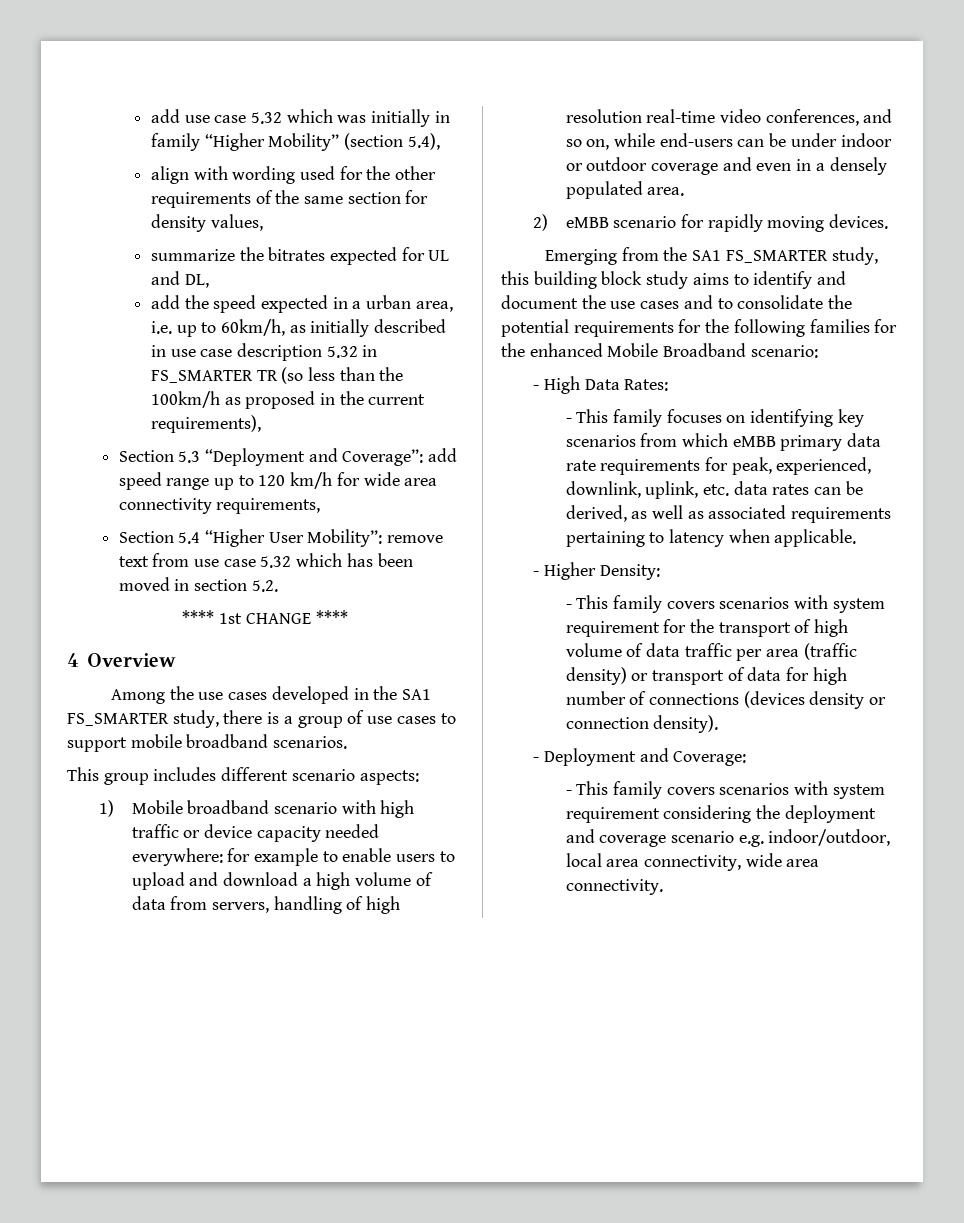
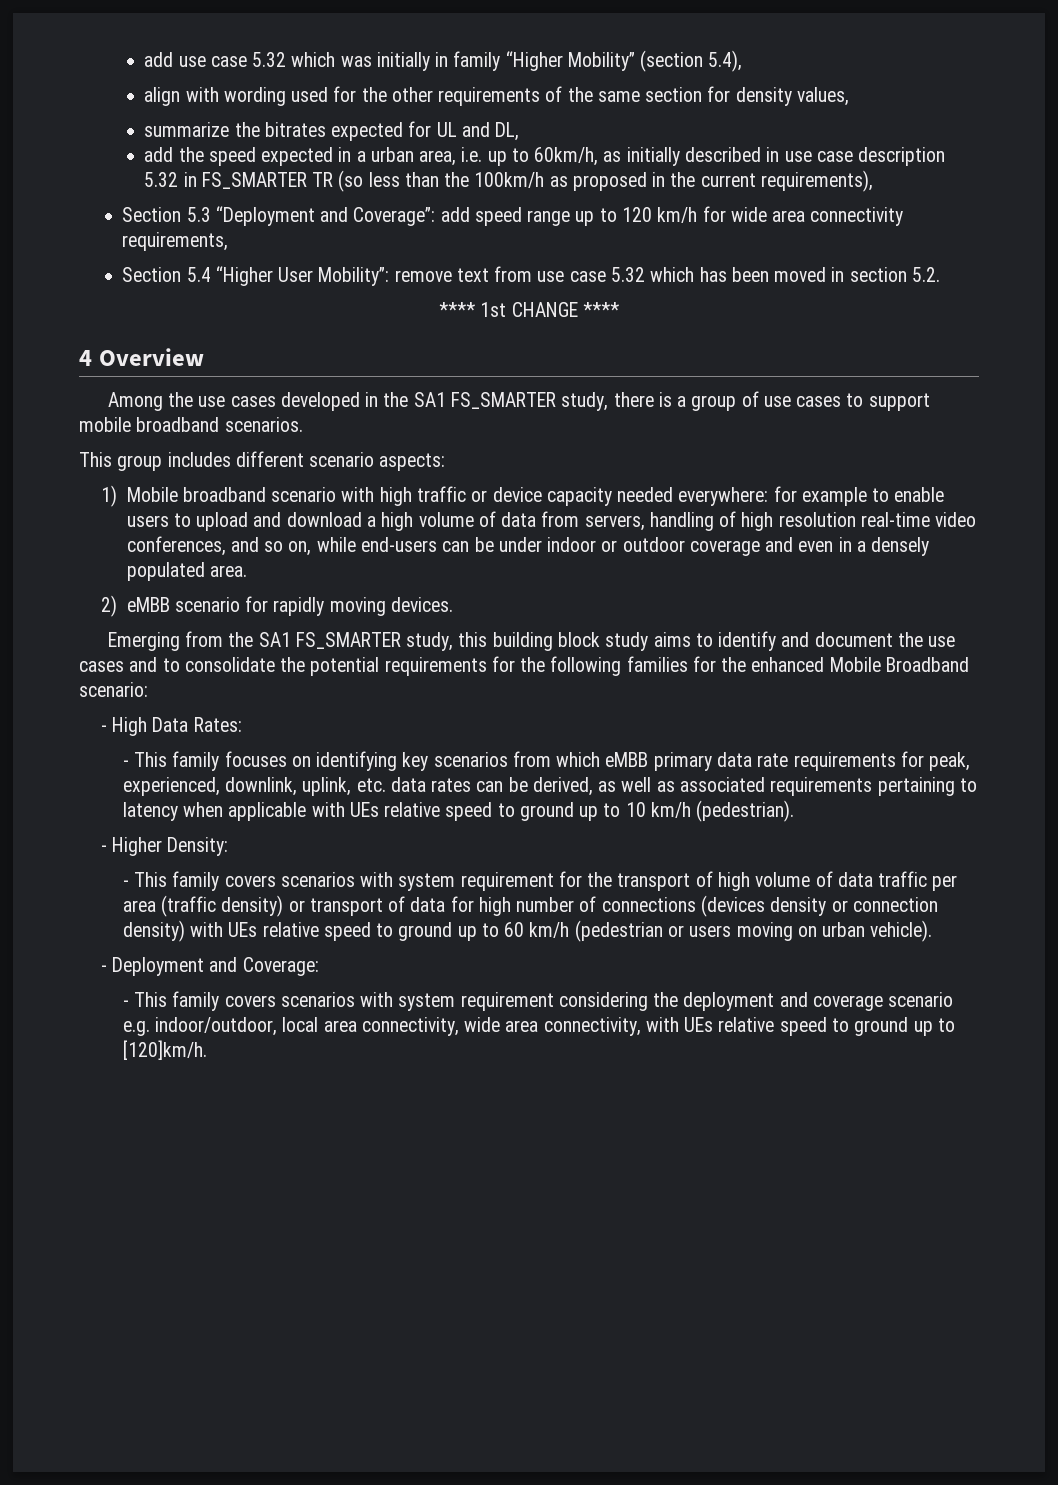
- - This family focuses on identifying key scenarios from which eMBB primary data rate requirements for peak, experienced, downlink, uplink, etc. data rates can be derived, as well as associated requirements pertaining to latency when applicable.
+ - This family focuses on identifying key scenarios from which eMBB primary data rate requirements for peak, experienced, downlink, uplink, etc. data rates can be derived, as well as associated requirements pertaining to latency when applicable with UEs relative speed to ground up to 10 km/h (pedestrian).
- - This family covers scenarios with system requirement for the transport of high volume of data traffic per area (traffic density) or transport of data for high number of connections (devices density or connection density).
+ - This family covers scenarios with system requirement for the transport of high volume of data traffic per area (traffic density) or transport of data for high number of connections (devices density or connection density) with UEs relative speed to ground up to 60 km/h (pedestrian or users moving on urban vehicle).
- - This family covers scenarios with system requirement considering the deployment and coverage scenario e.g. indoor/outdoor, local area connectivity, wide area connectivity.
+ - This family covers scenarios with system requirement considering the deployment and coverage scenario e.g. indoor/outdoor, local area connectivity, wide area connectivity, with UEs relative speed to ground up to [120]km/h.

